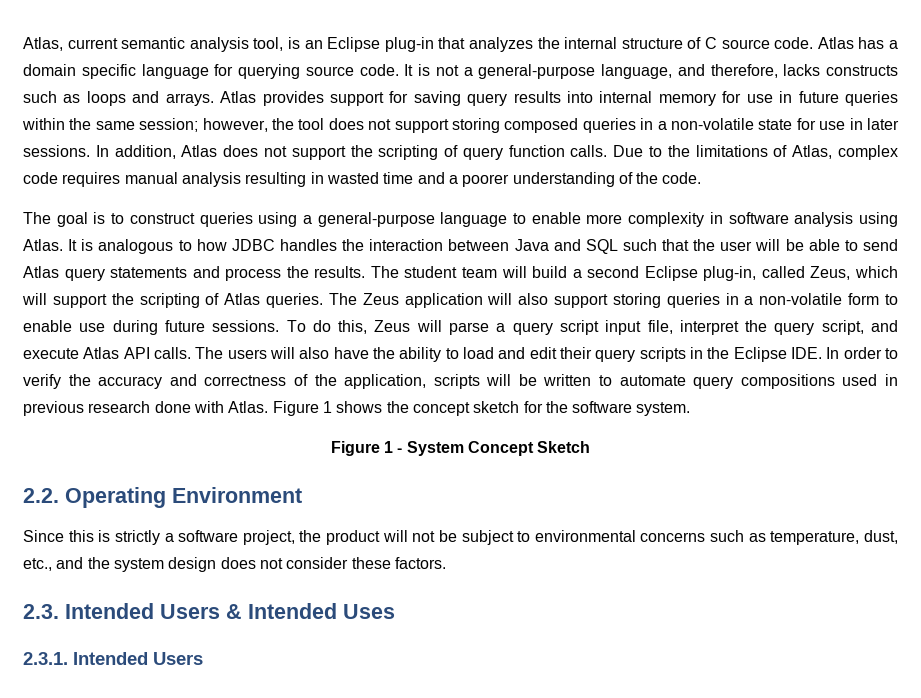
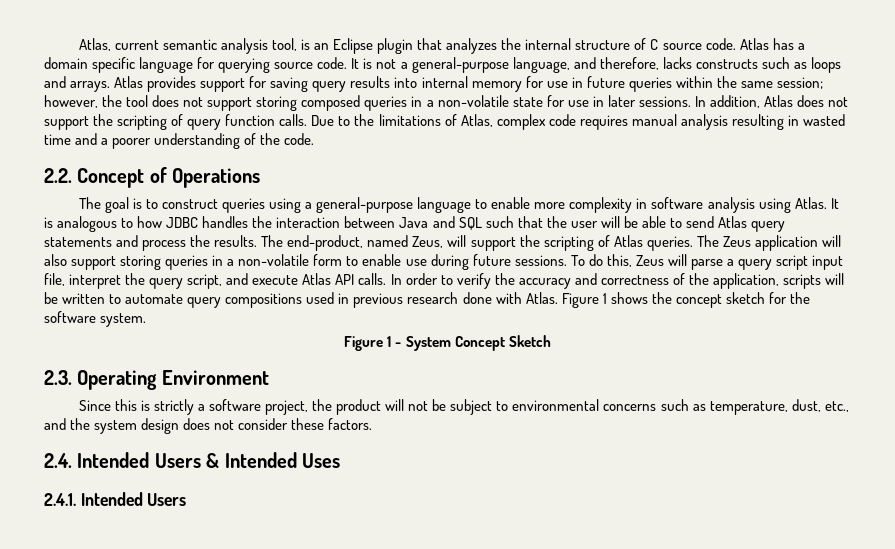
- Atlas, current semantic analysis tool, is an Eclipse plug-in that analyzes the internal structure of C source code.
+ Atlas, current semantic analysis tool, is an Eclipse plugin that analyzes the internal structure of C source code.
+ 2.2. Concept of Operations
- The student team will build a second Eclipse plug-in, called Zeus, which will support the scripting of Atlas queries.
+ The end-product, named Zeus, will support the scripting of Atlas queries.
- The users will also have the ability to load and edit their query scripts in the Eclipse IDE. In order to verify the accuracy and correctness of the application, scripts will be written to automate query compositions used in previous research done with Atlas.
+ In order to verify the accuracy and correctness of the application, scripts will be written to automate query compositions used in previous research done with Atlas.
- 2.2. Operating Environment
+ 2.3. Operating Environment
- 2.3. Intended Users & Intended Uses
+ 2.4. Intended Users & Intended Uses
- 2.3.1. Intended Users
+ 2.4.1. Intended Users

